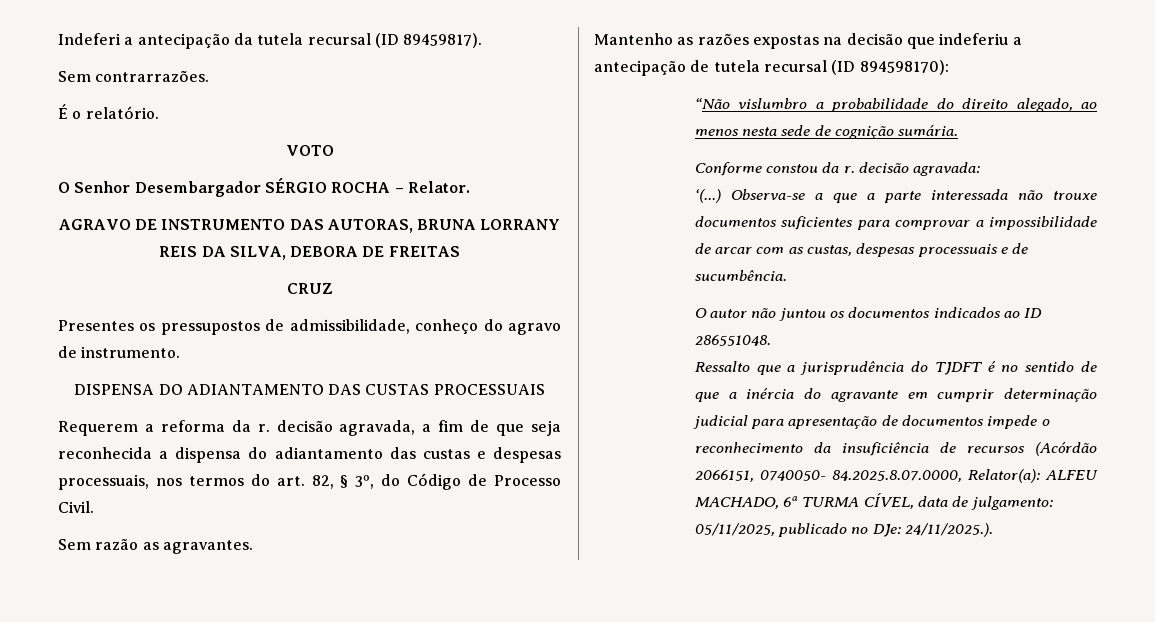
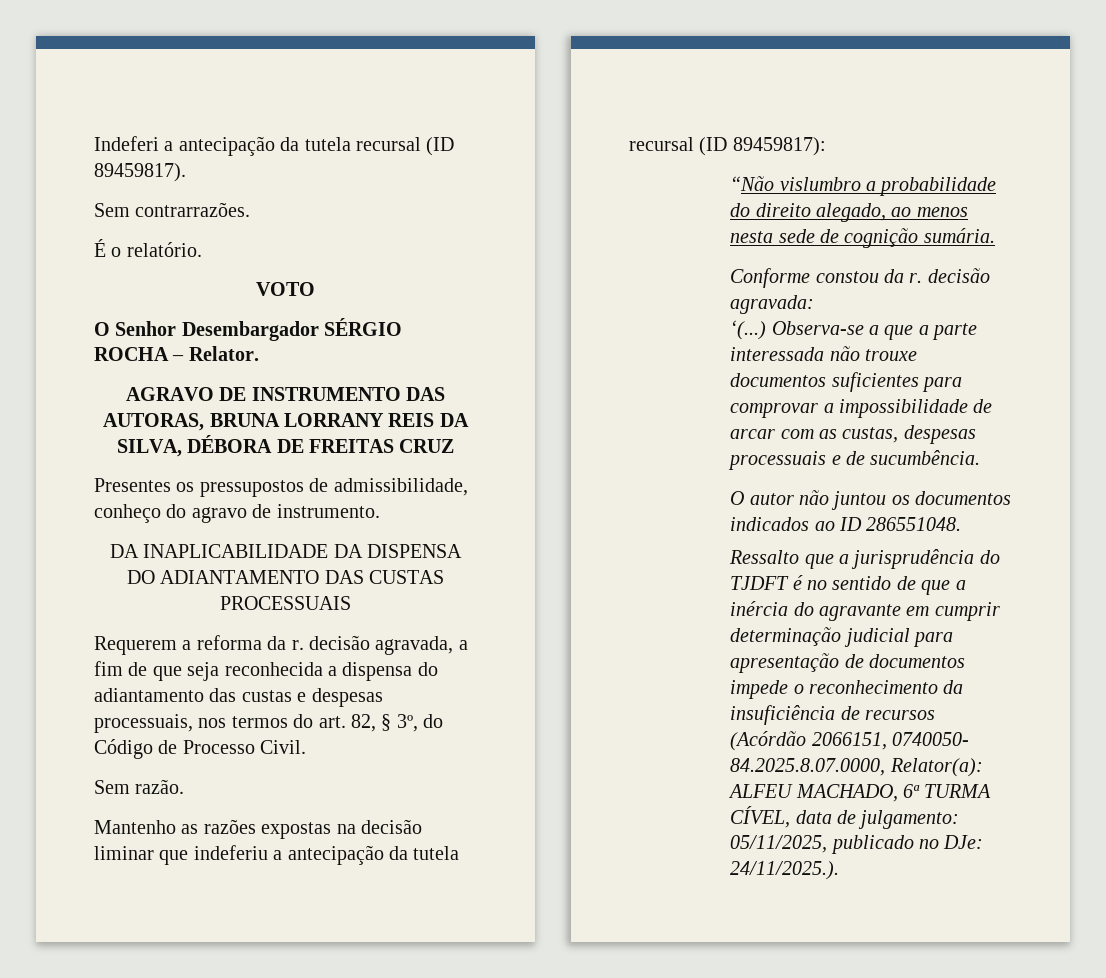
- AGRAVO DE INSTRUMENTO DAS AUTORAS, BRUNA LORRANY REIS DA SILVA, DEBORA DE FREITAS
- CRUZ
+ AGRAVO DE INSTRUMENTO DAS AUTORAS, BRUNA LORRANY REIS DA SILVA, DÉBORA DE FREITAS CRUZ
- DISPENSA DO ADIANTAMENTO DAS CUSTAS PROCESSUAIS
+ DA INAPLICABILIDADE DA DISPENSA DO ADIANTAMENTO DAS CUSTAS PROCESSUAIS
- Sem razão as agravantes.
+ Sem razão.
- Mantenho as razões expostas na decisão que indeferiu a antecipação de tutela recursal (ID 894598170):
+ Mantenho as razões expostas na decisão liminar que indeferiu a antecipação da tutela recursal (ID 89459817):

